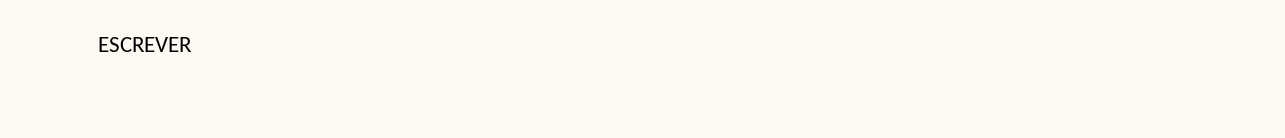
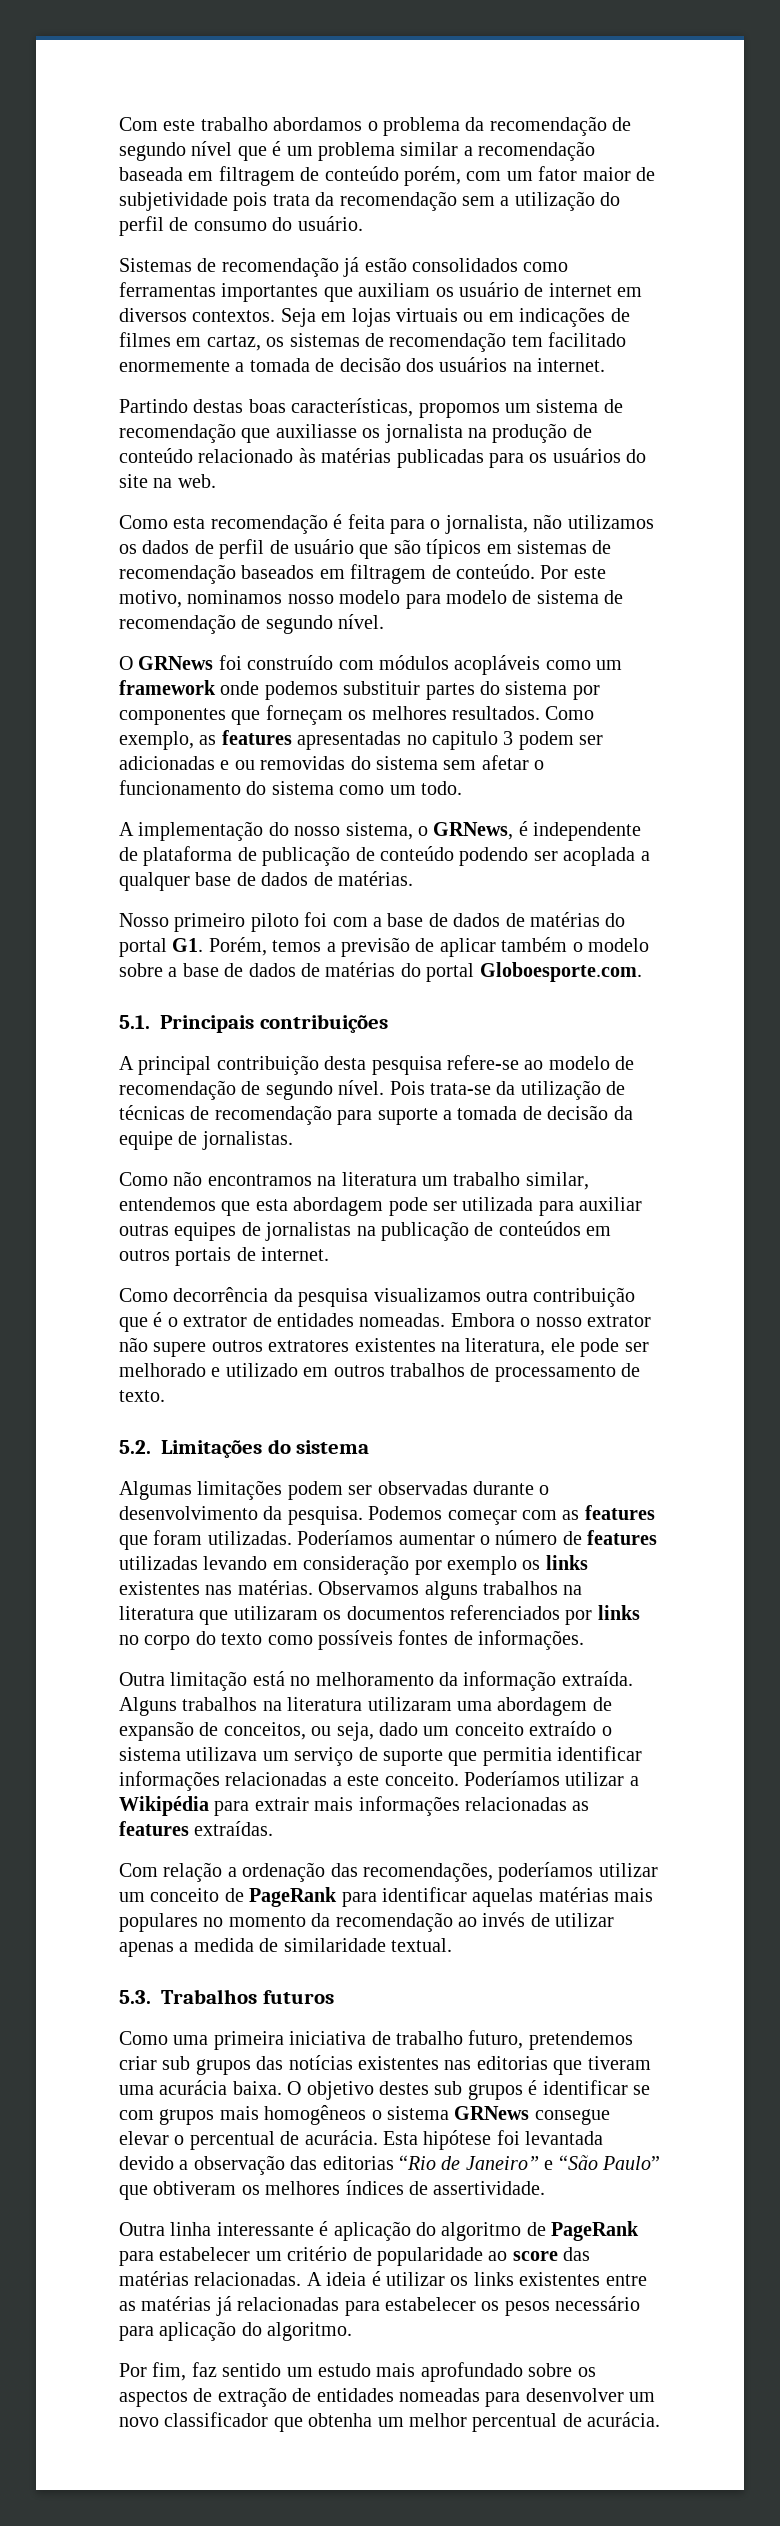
- ESCREVER
+ Com este trabalho abordamos o problema da recomendação de segundo nível que é um problema similar a recomendação baseada em filtragem de conteúdo porém, com um fator maior de subjetividade pois trata da recomendação sem a utilização do perfil de consumo do usuário.
+ Sistemas de recomendação já estão consolidados como ferramentas importantes que auxiliam os usuário de internet em diversos contextos. Seja em lojas virtuais ou em indicações de filmes em cartaz, os sistemas de recomendação tem facilitado enormemente a tomada de decisão dos usuários na internet.
+ Partindo destas boas características, propomos um sistema de recomendação que auxiliasse os jornalista na produção de conteúdo relacionado às matérias publicadas para os usuários do site na web.
+ Como esta recomendação é feita para o jornalista, não utilizamos os dados de perfil de usuário que são típicos em sistemas de recomendação baseados em filtragem de conteúdo. Por este motivo, nominamos nosso modelo para modelo de sistema de recomendação de segundo nível.
+ O GRNews foi construído com módulos acopláveis como um framework onde podemos substituir partes do sistema por componentes que forneçam os melhores resultados. Como exemplo, as features apresentadas no capitulo 3 podem ser adicionadas e ou removidas do sistema sem afetar o funcionamento do sistema como um todo.
+ A implementação do nosso sistema, o GRNews, é independente de plataforma de publicação de conteúdo podendo ser acoplada a qualquer base de dados de matérias.
+ Nosso primeiro piloto foi com a base de dados de matérias do portal G1. Porém, temos a previsão de aplicar também o modelo sobre a base de dados de matérias do portal Globoesporte.com.
+ 5.1. Principais contribuições
+ A principal contribuição desta pesquisa refere-se ao modelo de recomendação de segundo nível. Pois trata-se da utilização de técnicas de recomendação para suporte a tomada de decisão da equipe de jornalistas.
+ Como não encontramos na literatura um trabalho similar, entendemos que esta abordagem pode ser utilizada para auxiliar outras equipes de jornalistas na publicação de conteúdos em outros portais de internet.
+ Como decorrência da pesquisa visualizamos outra contribuição que é o extrator de entidades nomeadas. Embora o nosso extrator não supere outros extratores existentes na literatura, ele pode ser melhorado e utilizado em outros trabalhos de processamento de texto.
+ 5.2. Limitações do sistema
+ Algumas limitações podem ser observadas durante o desenvolvimento da pesquisa. Podemos começar com as features que foram utilizadas. Poderíamos aumentar o número de features utilizadas levando em consideração por exemplo os links existentes nas matérias. Observamos alguns trabalhos na literatura que utilizaram os documentos referenciados por links no corpo do texto como possíveis fontes de informações.
+ Outra limitação está no melhoramento da informação extraída. Alguns trabalhos na literatura utilizaram uma abordagem de expansão de conceitos, ou seja, dado um conceito extraído o sistema utilizava um serviço de suporte que permitia identificar informações relacionadas a este conceito. Poderíamos utilizar a Wikipédia para extrair mais informações relacionadas as features extraídas.
+ Com relação a ordenação das recomendações, poderíamos utilizar um conceito de PageRank para identificar aquelas matérias mais populares no momento da recomendação ao invés de utilizar apenas a medida de similaridade textual.
+ 5.3. Trabalhos futuros
+ Como uma primeira iniciativa de trabalho futuro, pretendemos criar sub grupos das notícias existentes nas editorias que tiveram uma acurácia baixa. O objetivo destes sub grupos é identificar se com grupos mais homogêneos o sistema GRNews consegue elevar o percentual de acurácia. Esta hipótese foi levantada devido a observação das editorias “Rio de Janeiro” e “São Paulo” que obtiveram os melhores índices de assertividade.
+ Outra linha interessante é aplicação do algoritmo de PageRank para estabelecer um critério de popularidade ao score das matérias relacionadas. A ideia é utilizar os links existentes entre as matérias já relacionadas para estabelecer os pesos necessário para aplicação do algoritmo.
+ Por fim, faz sentido um estudo mais aprofundado sobre os aspectos de extração de entidades nomeadas para desenvolver um novo classificador que obtenha um melhor percentual de acurácia.

